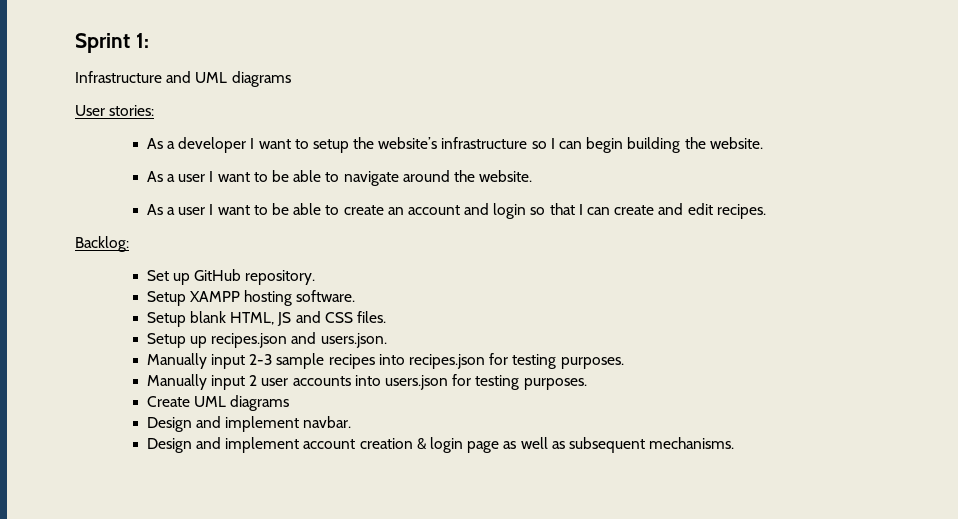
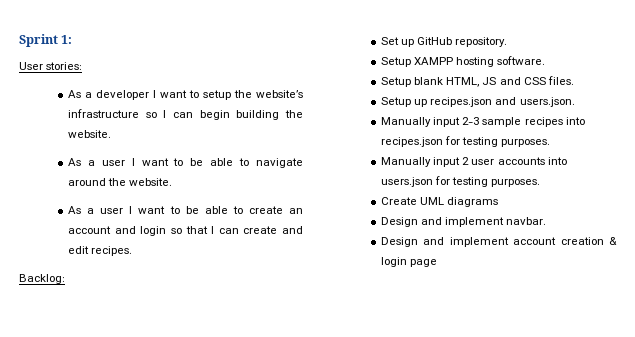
- Infrastructure and UML diagrams
- Design and implement account creation & login page as well as subsequent mechanisms.
+ Design and implement account creation & login page

